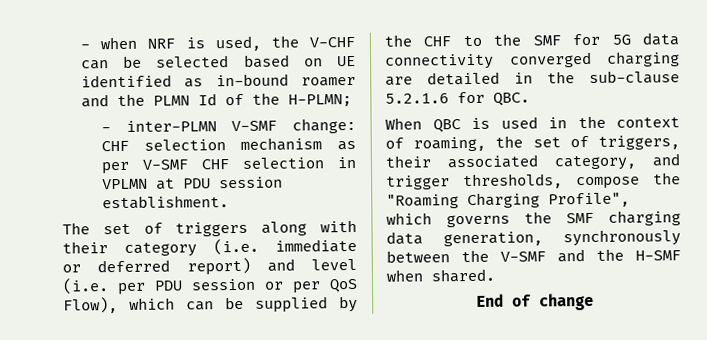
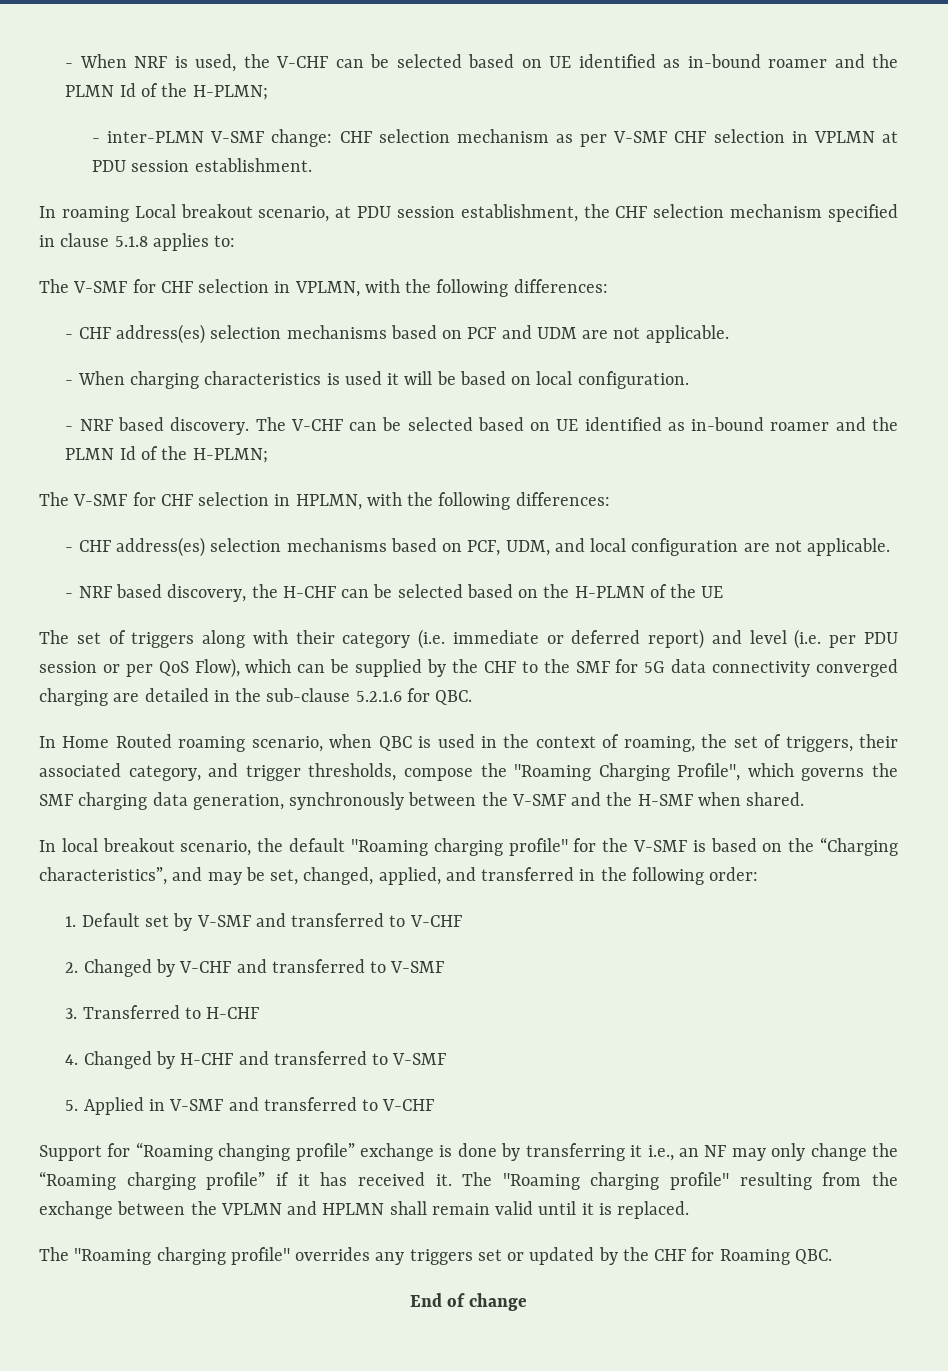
- - when NRF is used, the V-CHF can be selected based on UE identified as in-bound roamer and the PLMN Id of the H-PLMN;
+ - When NRF is used, the V-CHF can be selected based on UE identified as in-bound roamer and the PLMN Id of the H-PLMN;
+ In roaming Local breakout scenario, at PDU session establishment, the CHF selection mechanism specified in clause 5.1.8 applies to:
+ The V-SMF for CHF selection in VPLMN, with the following differences:
+ - CHF address(es) selection mechanisms based on PCF and UDM are not applicable.
+ - When charging characteristics is used it will be based on local configuration.
+ - NRF based discovery. The V-CHF can be selected based on UE identified as in-bound roamer and the PLMN Id of the H-PLMN;
+ The V-SMF for CHF selection in HPLMN, with the following differences:
+ - CHF address(es) selection mechanisms based on PCF, UDM, and local configuration are not applicable.
+ - NRF based discovery, the H-CHF can be selected based on the H-PLMN of the UE
- When QBC is used in the context of roaming, the set of triggers, their associated category, and trigger thresholds, compose the "Roaming Charging Profile", which governs the SMF charging data generation, synchronously between the V-SMF and the H-SMF when shared.
+ In Home Routed roaming scenario, when QBC is used in the context of roaming, the set of triggers, their associated category, and trigger thresholds, compose the "Roaming Charging Profile", which governs the SMF charging data generation, synchronously between the V-SMF and the H-SMF when shared.
+ In local breakout scenario, the default "Roaming charging profile" for the V-SMF is based on the “Charging characteristics”, and may be set, changed, applied, and transferred in the following order:
+ 1. Default set by V-SMF and transferred to V-CHF
+ 2. Changed by V-CHF and transferred to V-SMF
+ 3. Transferred to H-CHF
+ 4. Changed by H-CHF and transferred to V-SMF
+ 5. Applied in V-SMF and transferred to V-CHF
+ Support for “Roaming changing profile” exchange is done by transferring it i.e., an NF may only change the “Roaming charging profile” if it has received it. The "Roaming charging profile" resulting from the exchange between the VPLMN and HPLMN shall remain valid until it is replaced.
+ The "Roaming charging profile" overrides any triggers set or updated by the CHF for Roaming QBC.

